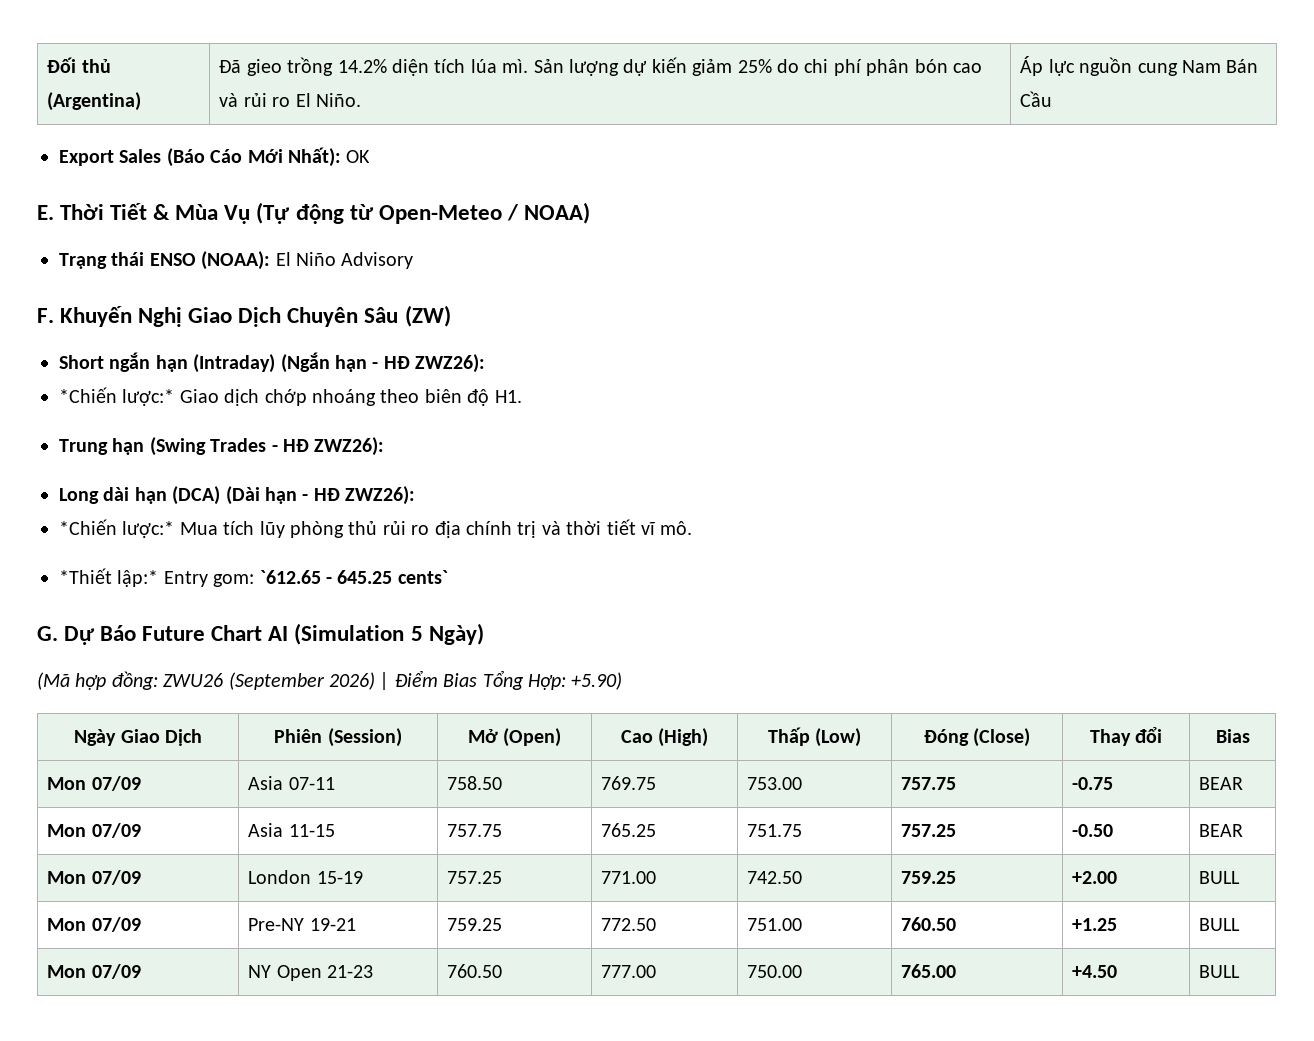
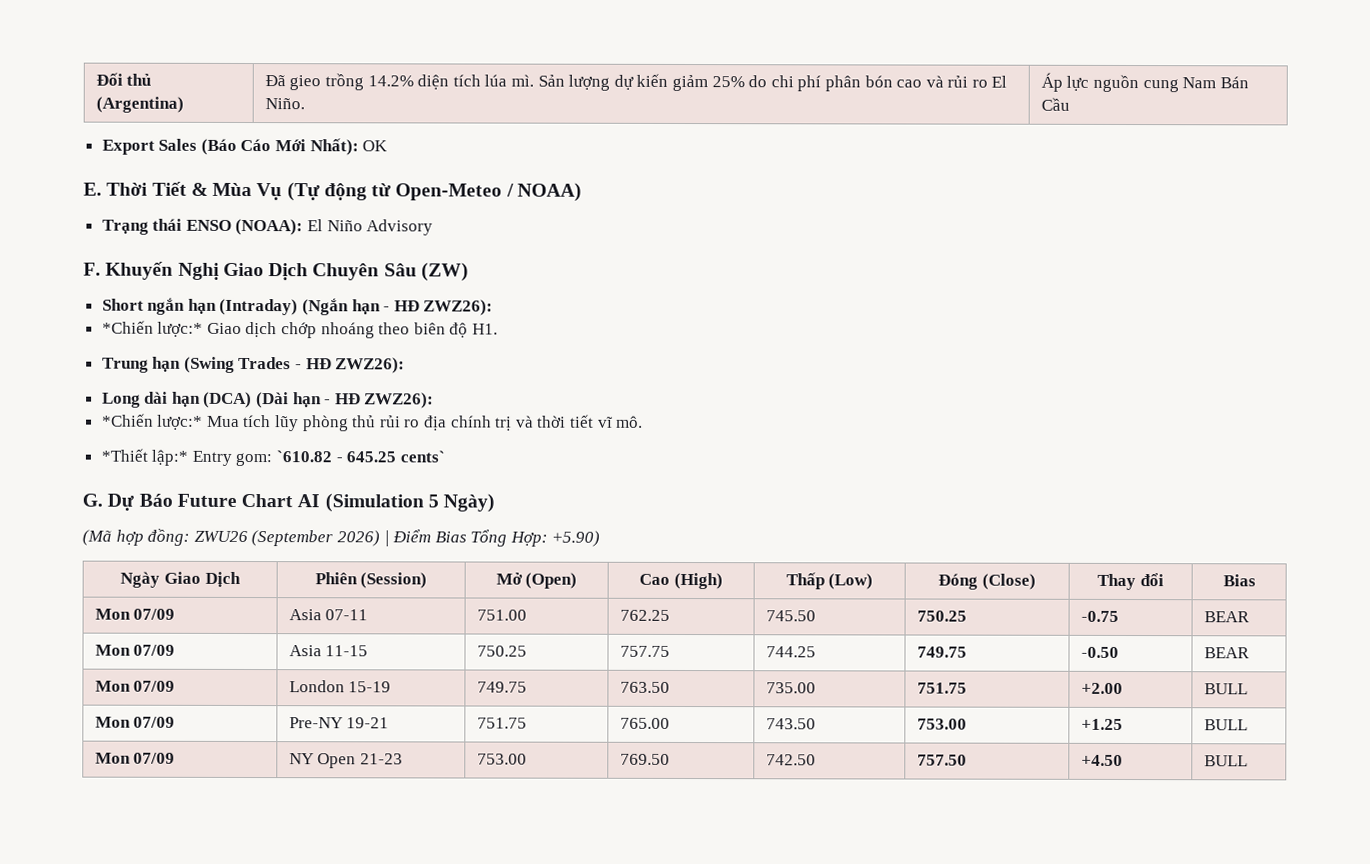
- *Thiết lập:* Entry gom: `612.65 - 645.25 cents`
+ *Thiết lập:* Entry gom: `610.82 - 645.25 cents`
- Mon 07/09 | Asia 07-11 | 758.50 | 769.75 | 753.00 | 757.75 | -0.75 | BEAR
+ Mon 07/09 | Asia 07-11 | 751.00 | 762.25 | 745.50 | 750.25 | -0.75 | BEAR
- Mon 07/09 | Asia 11-15 | 757.75 | 765.25 | 751.75 | 757.25 | -0.50 | BEAR
+ Mon 07/09 | Asia 11-15 | 750.25 | 757.75 | 744.25 | 749.75 | -0.50 | BEAR
- Mon 07/09 | London 15-19 | 757.25 | 771.00 | 742.50 | 759.25 | +2.00 | BULL
+ Mon 07/09 | London 15-19 | 749.75 | 763.50 | 735.00 | 751.75 | +2.00 | BULL
- Mon 07/09 | Pre-NY 19-21 | 759.25 | 772.50 | 751.00 | 760.50 | +1.25 | BULL
+ Mon 07/09 | Pre-NY 19-21 | 751.75 | 765.00 | 743.50 | 753.00 | +1.25 | BULL
- Mon 07/09 | NY Open 21-23 | 760.50 | 777.00 | 750.00 | 765.00 | +4.50 | BULL
+ Mon 07/09 | NY Open 21-23 | 753.00 | 769.50 | 742.50 | 757.50 | +4.50 | BULL

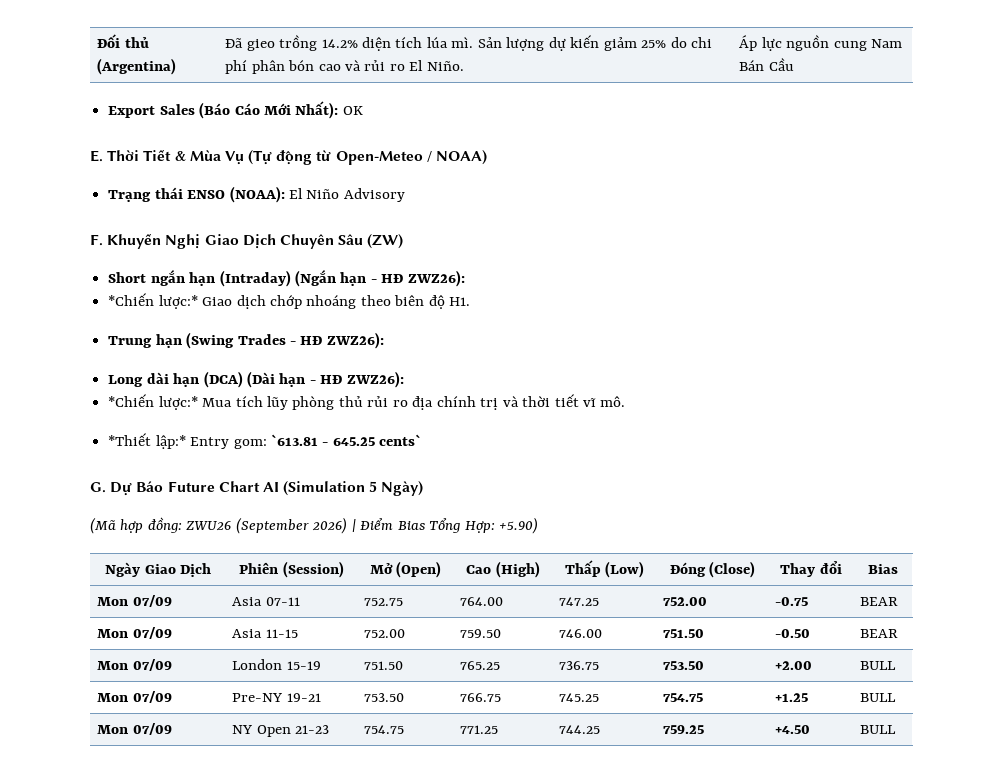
- *Thiết lập:* Entry gom: `610.82 - 645.25 cents`
+ *Thiết lập:* Entry gom: `613.81 - 645.25 cents`
- Mon 07/09 | Asia 07-11 | 751.00 | 762.25 | 745.50 | 750.25 | -0.75 | BEAR
+ Mon 07/09 | Asia 07-11 | 752.75 | 764.00 | 747.25 | 752.00 | -0.75 | BEAR
- Mon 07/09 | Asia 11-15 | 750.25 | 757.75 | 744.25 | 749.75 | -0.50 | BEAR
+ Mon 07/09 | Asia 11-15 | 752.00 | 759.50 | 746.00 | 751.50 | -0.50 | BEAR
- Mon 07/09 | London 15-19 | 749.75 | 763.50 | 735.00 | 751.75 | +2.00 | BULL
+ Mon 07/09 | London 15-19 | 751.50 | 765.25 | 736.75 | 753.50 | +2.00 | BULL
- Mon 07/09 | Pre-NY 19-21 | 751.75 | 765.00 | 743.50 | 753.00 | +1.25 | BULL
+ Mon 07/09 | Pre-NY 19-21 | 753.50 | 766.75 | 745.25 | 754.75 | +1.25 | BULL
- Mon 07/09 | NY Open 21-23 | 753.00 | 769.50 | 742.50 | 757.50 | +4.50 | BULL
+ Mon 07/09 | NY Open 21-23 | 754.75 | 771.25 | 744.25 | 759.25 | +4.50 | BULL

